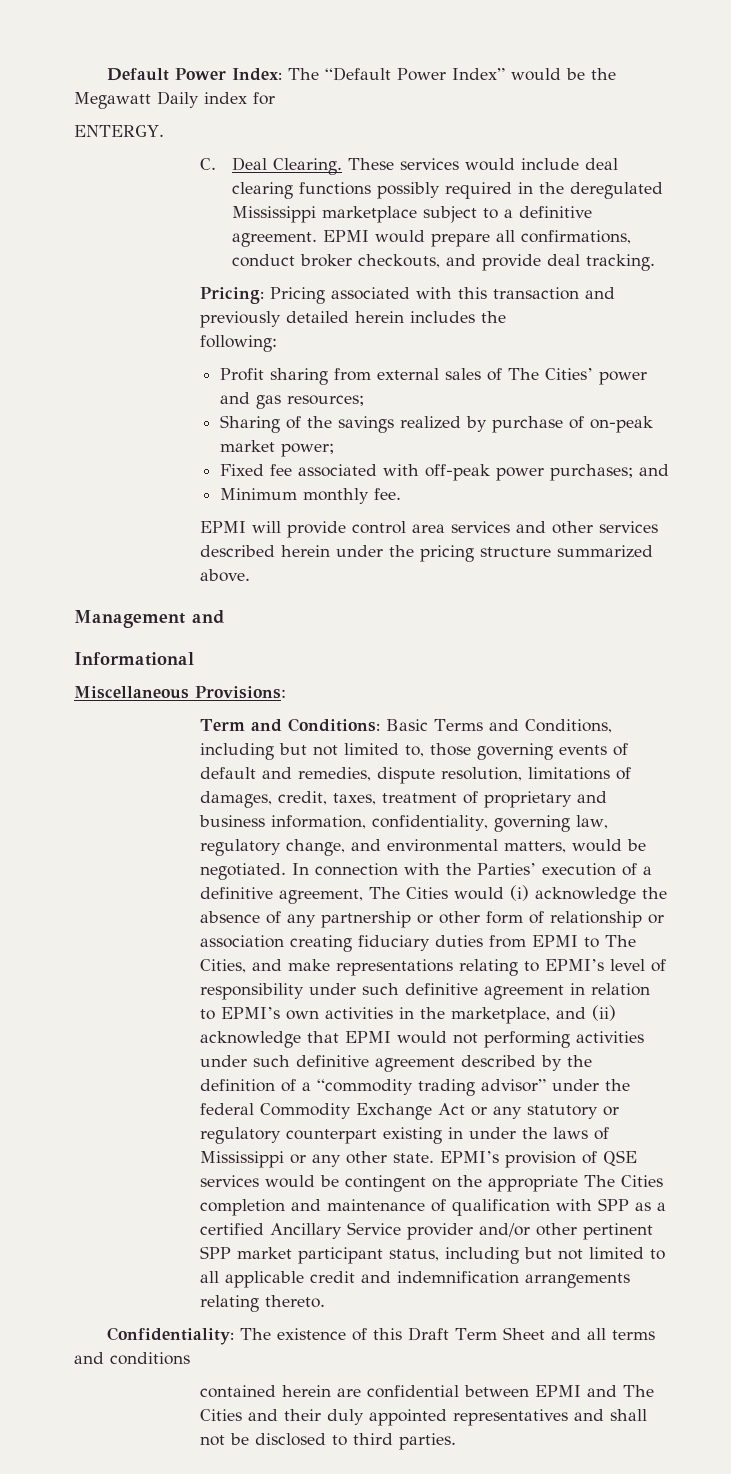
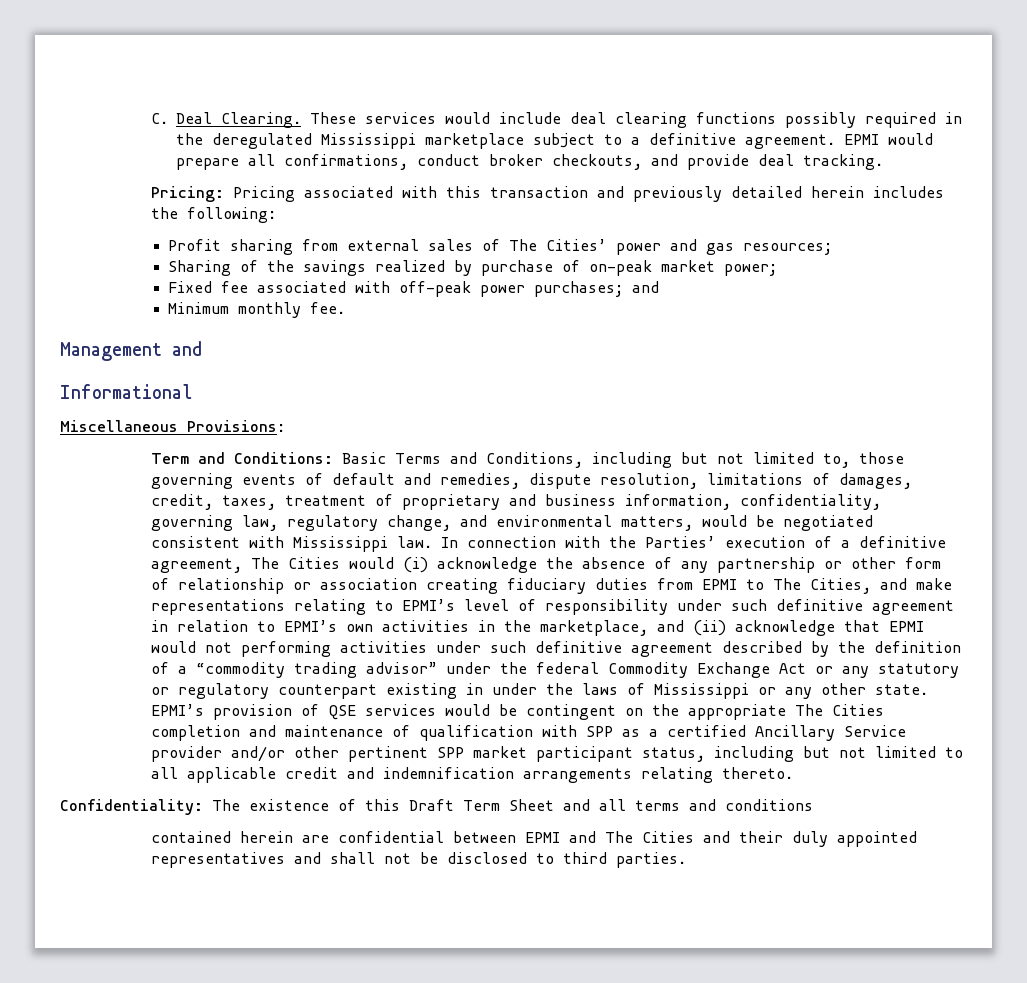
- Default Power Index: The “Default Power Index” would be the Megawatt Daily index for
- ENTERGY.
- Pricing: Pricing associated with this transaction and previously detailed herein includes the
- following:
+ Pricing: Pricing associated with this transaction and previously detailed herein includes the following:
- EPMI will provide control area services and other services described herein under the pricing structure summarized above.
- Term and Conditions: Basic Terms and Conditions, including but not limited to, those governing events of default and remedies, dispute resolution, limitations of damages, credit, taxes, treatment of proprietary and business information, confidentiality, governing law, regulatory change, and environmental matters, would be negotiated.
+ Term and Conditions: Basic Terms and Conditions, including but not limited to, those governing events of default and remedies, dispute resolution, limitations of damages, credit, taxes, treatment of proprietary and business information, confidentiality, governing law, regulatory change, and environmental matters, would be negotiated consistent with Mississippi law.

